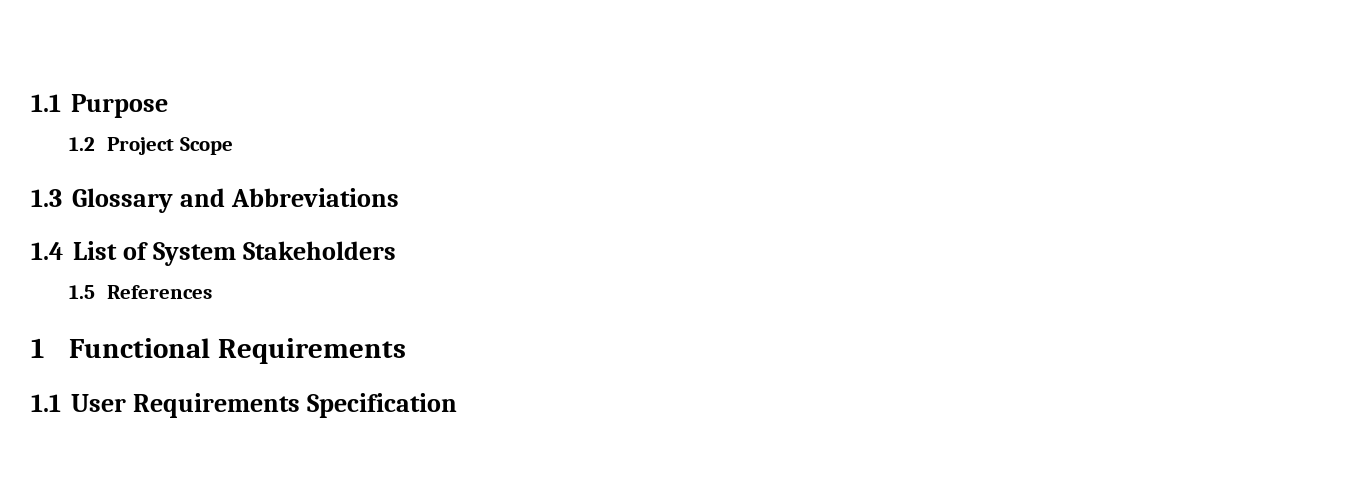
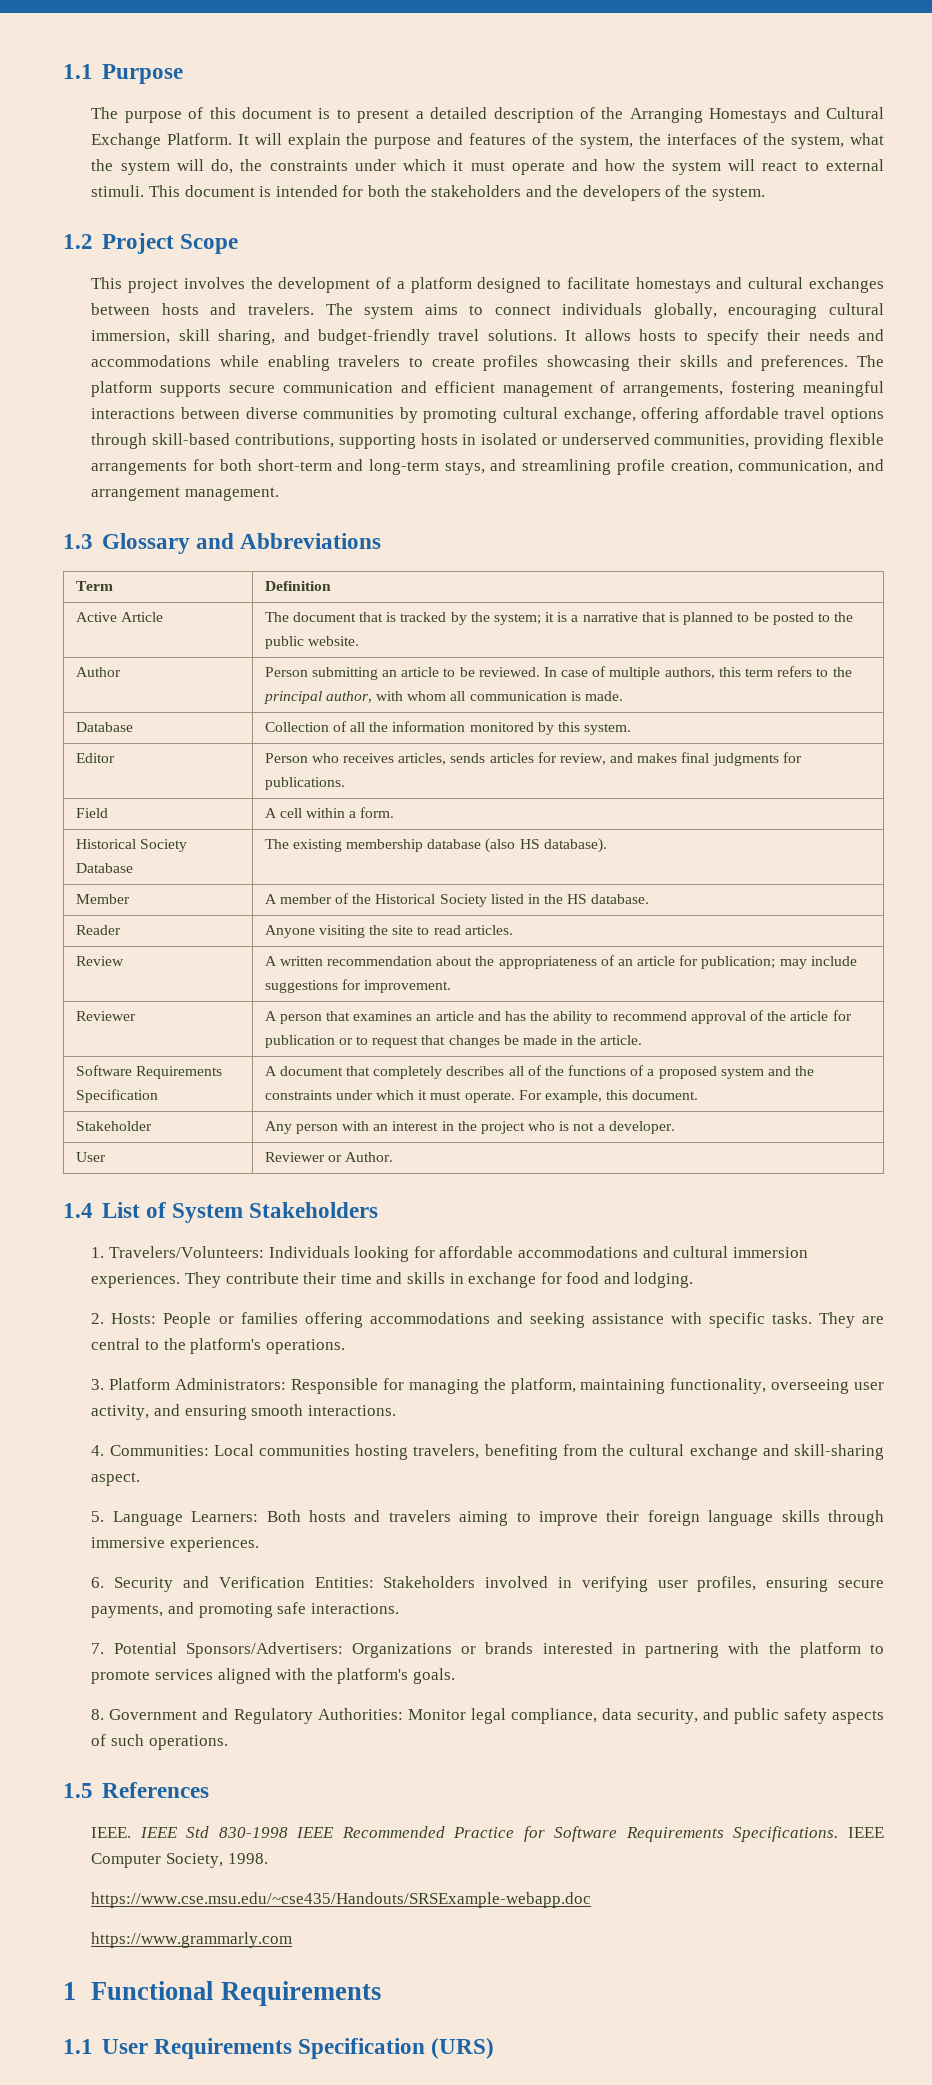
+ The purpose of this document is to present a detailed description of the Arranging Homestays and Cultural Exchange Platform. It will explain the purpose and features of the system, the interfaces of the system, what the system will do, the constraints under which it must operate and how the system will react to external stimuli. This document is intended for both the stakeholders and the developers of the system.
  1.2 Project Scope
+ This project involves the development of a platform designed to facilitate homestays and cultural exchanges between hosts and travelers. The system aims to connect individuals globally, encouraging cultural immersion, skill sharing, and budget-friendly travel solutions. It allows hosts to specify their needs and accommodations while enabling travelers to create profiles showcasing their skills and preferences. The platform supports secure communication and efficient management of arrangements, fostering meaningful interactions between diverse communities by promoting cultural exchange, offering affordable travel options through skill-based contributions, supporting hosts in isolated or underserved communities, providing flexible arrangements for both short-term and long-term stays, and streamlining profile creation, communication, and arrangement management.
  1.3 Glossary and Abbreviations
+ Term | Definition
+ Active Article | The document that is tracked by the system; it is a narrative that is planned to be posted to the public website.
+ Author | Person submitting an article to be reviewed. In case of multiple authors, this term refers to the principal author, with whom all communication is made.
+ Database | Collection of all the information monitored by this system.
+ Editor | Person who receives articles, sends articles for review, and makes final judgments for publications.
+ Field | A cell within a form.
+ Historical Society Database | The existing membership database (also HS database).
+ Member | A member of the Historical Society listed in the HS database.
+ Reader | Anyone visiting the site to read articles.
+ Review | A written recommendation about the appropriateness of an article for publication; may include suggestions for improvement.
+ Reviewer | A person that examines an article and has the ability to recommend approval of the article for publication or to request that changes be made in the article.
+ Software Requirements Specification | A document that completely describes all of the functions of a proposed system and the constraints under which it must operate. For example, this document.
+ Stakeholder | Any person with an interest in the project who is not a developer.
+ User | Reviewer or Author.
+ 1. Travelers/Volunteers: Individuals looking for affordable accommodations and cultural immersion experiences. They contribute their time and skills in exchange for food and lodging.
+ 2. Hosts: People or families offering accommodations and seeking assistance with specific tasks. They are central to the platform's operations.
+ 3. Platform Administrators: Responsible for managing the platform, maintaining functionality, overseeing user activity, and ensuring smooth interactions.
+ 4. Communities: Local communities hosting travelers, benefiting from the cultural exchange and skill-sharing aspect.
+ 5. Language Learners: Both hosts and travelers aiming to improve their foreign language skills through immersive experiences.
+ 6. Security and Verification Entities: Stakeholders involved in verifying user profiles, ensuring secure payments, and promoting safe interactions.
+ 7. Potential Sponsors/Advertisers: Organizations or brands interested in partnering with the platform to promote services aligned with the platform's goals.
+ 8. Government and Regulatory Authorities: Monitor legal compliance, data security, and public safety aspects of such operations.
  1.5 References
+ IEEE. IEEE Std 830-1998 IEEE Recommended Practice for Software Requirements Specifications. IEEE Computer Society, 1998.
+ https://www.cse.msu.edu/~cse435/Handouts/SRSExample-webapp.doc
+ https://www.grammarly.com
- 1.1 User Requirements Specification
+ 1.1 User Requirements Specification (URS)

